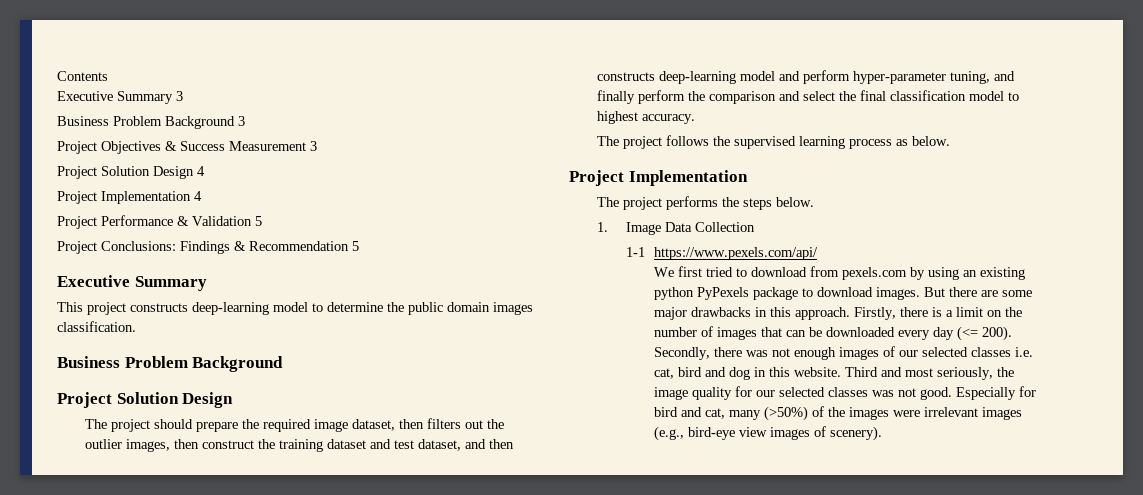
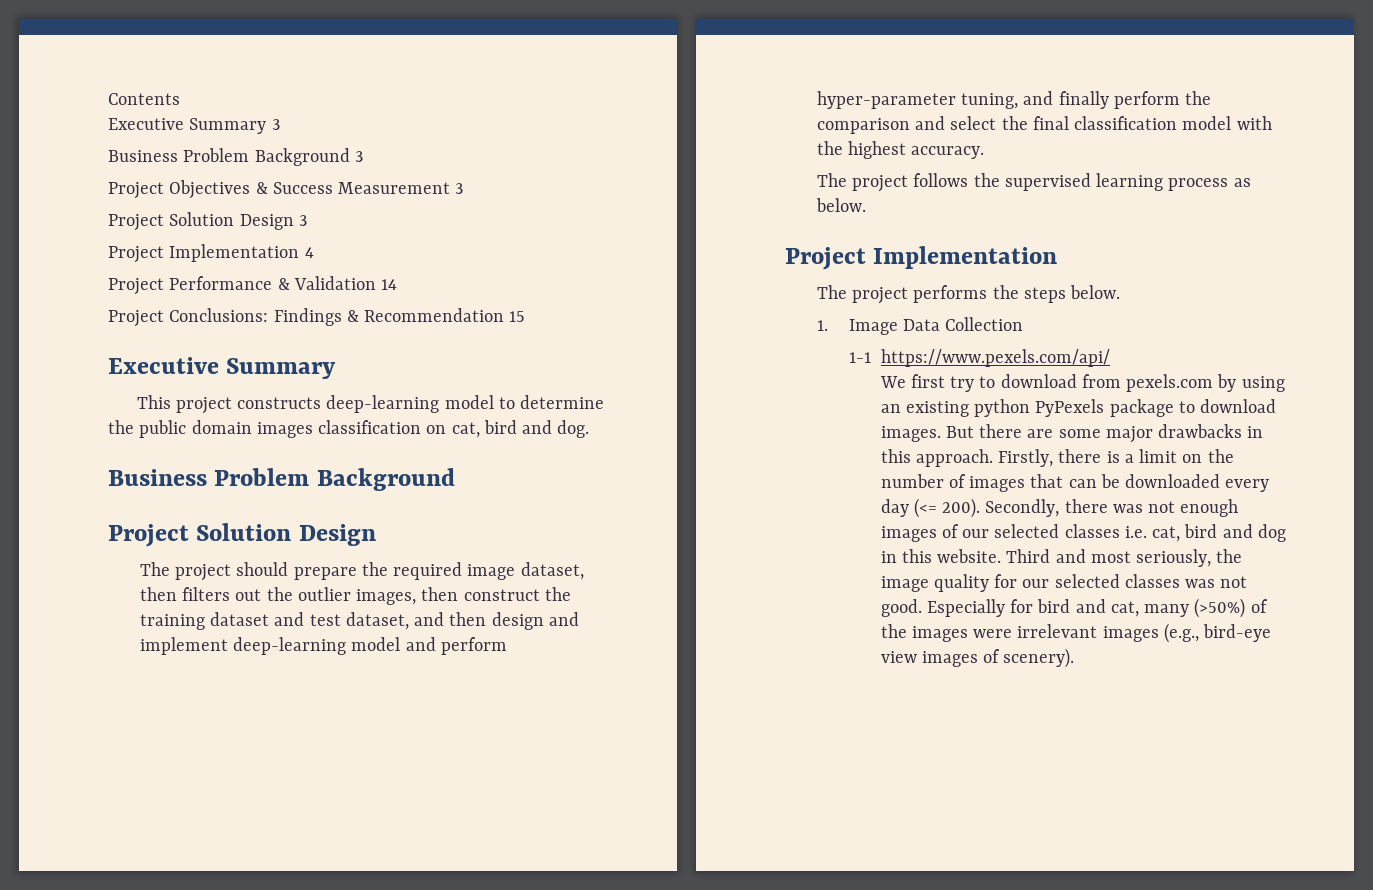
- Project Solution Design 4
+ Project Solution Design 3
- Project Performance & Validation 5
+ Project Performance & Validation 14
- Project Conclusions: Findings & Recommendation 5
+ Project Conclusions: Findings & Recommendation 15
- This project constructs deep-learning model to determine the public domain images classification.
+ This project constructs deep-learning model to determine the public domain images classification on cat, bird and dog.
- The project should prepare the required image dataset, then filters out the outlier images, then construct the training dataset and test dataset, and then constructs deep-learning model and perform hyper-parameter tuning, and finally perform the comparison and select the final classification model to highest accuracy.
+ The project should prepare the required image dataset, then filters out the outlier images, then construct the training dataset and test dataset, and then design and implement deep-learning model and perform hyper-parameter tuning, and finally perform the comparison and select the final classification model with the highest accuracy.
- We first tried to download from pexels.com by using an existing python PyPexels package to download images.
+ We first try to download from pexels.com by using an existing python PyPexels package to download images.

